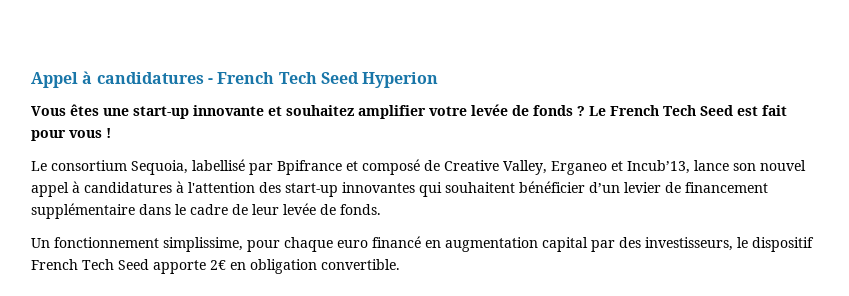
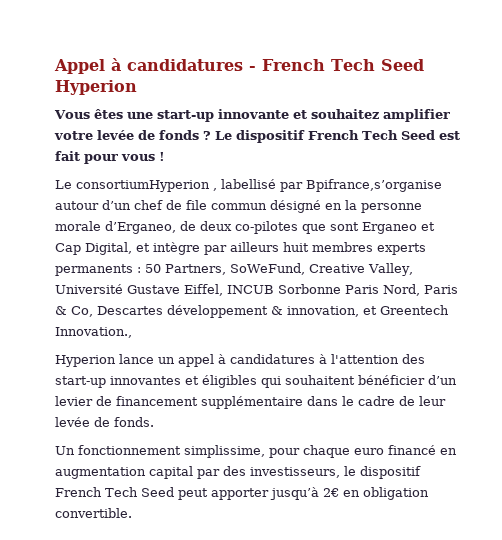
- Le French Tech Seed est fait pour vous !
+ Le dispositif French Tech Seed est fait pour vous !
- Le consortium Sequoia, labellisé par Bpifrance et composé de Creative Valley, Erganeo et Incub’13, lance son nouvel appel à candidatures à l'attention des start-up innovantes qui souhaitent bénéficier d’un levier de financement supplémentaire dans le cadre de leur levée de fonds.
+ Le consortiumHyperion , labellisé par Bpifrance,s’organise autour d’un chef de file commun désigné en la personne morale d’Erganeo, de deux co-pilotes que sont Erganeo et Cap Digital, et intègre par ailleurs huit membres experts permanents : 50 Partners, SoWeFund, Creative Valley, Université Gustave Eiffel, INCUB Sorbonne Paris Nord, Paris & Co, Descartes développement & innovation, et Greentech Innovation.,
+ Hyperion lance un appel à candidatures à l'attention des start-up innovantes et éligibles qui souhaitent bénéficier d’un levier de financement supplémentaire dans le cadre de leur levée de fonds.
- Un fonctionnement simplissime, pour chaque euro financé en augmentation capital par des investisseurs, le dispositif French Tech Seed apporte 2€ en obligation convertible.
+ Un fonctionnement simplissime, pour chaque euro financé en augmentation capital par des investisseurs, le dispositif French Tech Seed peut apporter jusqu’à 2€ en obligation convertible.

